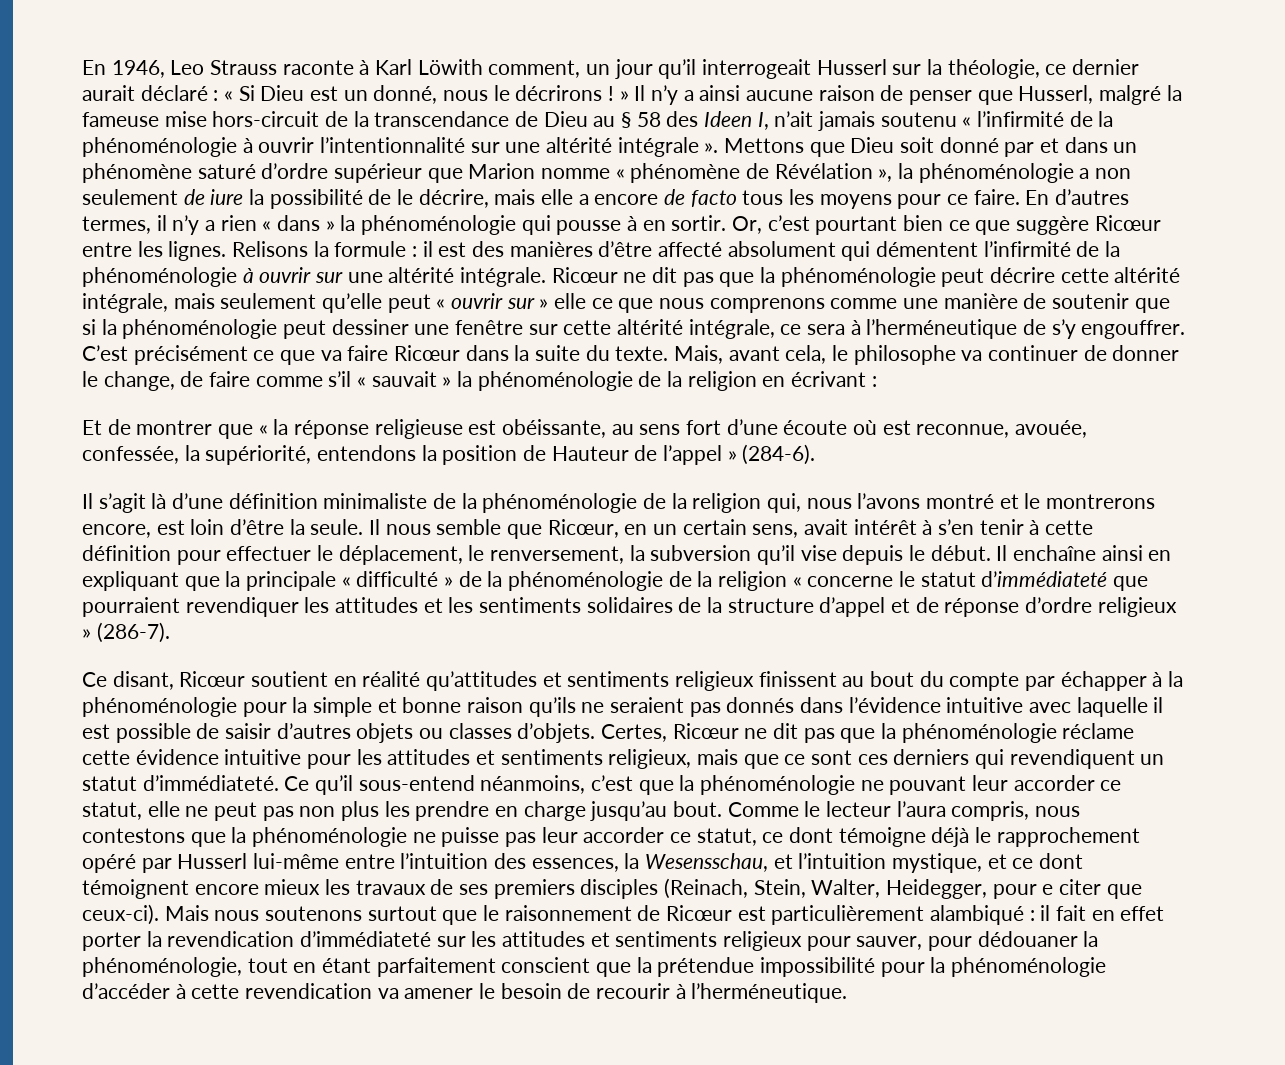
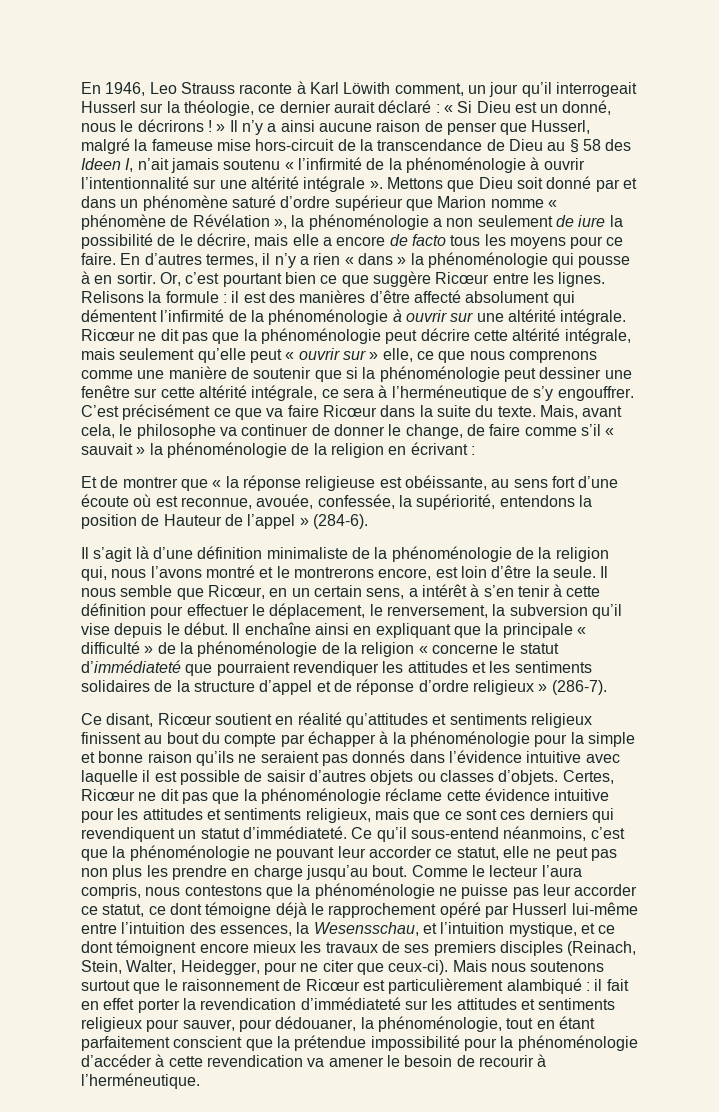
- Ricœur ne dit pas que la phénoménologie peut décrire cette altérité intégrale, mais seulement qu’elle peut « ouvrir sur » elle ce que nous comprenons comme une manière de soutenir que si la phénoménologie peut dessiner une fenêtre sur cette altérité intégrale, ce sera à l’herméneutique de s’y engouffrer.
+ Ricœur ne dit pas que la phénoménologie peut décrire cette altérité intégrale, mais seulement qu’elle peut « ouvrir sur » elle, ce que nous comprenons comme une manière de soutenir que si la phénoménologie peut dessiner une fenêtre sur cette altérité intégrale, ce sera à l’herméneutique de s’y engouffrer.
- Il nous semble que Ricœur, en un certain sens, avait intérêt à s’en tenir à cette définition pour effectuer le déplacement, le renversement, la subversion qu’il vise depuis le début.
+ Il nous semble que Ricœur, en un certain sens, a intérêt à s’en tenir à cette définition pour effectuer le déplacement, le renversement, la subversion qu’il vise depuis le début.
- Comme le lecteur l’aura compris, nous contestons que la phénoménologie ne puisse pas leur accorder ce statut, ce dont témoigne déjà le rapprochement opéré par Husserl lui-même entre l’intuition des essences, la Wesensschau, et l’intuition mystique, et ce dont témoignent encore mieux les travaux de ses premiers disciples (Reinach, Stein, Walter, Heidegger, pour e citer que ceux-ci).
+ Comme le lecteur l’aura compris, nous contestons que la phénoménologie ne puisse pas leur accorder ce statut, ce dont témoigne déjà le rapprochement opéré par Husserl lui-même entre l’intuition des essences, la Wesensschau, et l’intuition mystique, et ce dont témoignent encore mieux les travaux de ses premiers disciples (Reinach, Stein, Walter, Heidegger, pour ne citer que ceux-ci).
- Mais nous soutenons surtout que le raisonnement de Ricœur est particulièrement alambiqué : il fait en effet porter la revendication d’immédiateté sur les attitudes et sentiments religieux pour sauver, pour dédouaner la phénoménologie, tout en étant parfaitement conscient que la prétendue impossibilité pour la phénoménologie d’accéder à cette revendication va amener le besoin de recourir à l’herméneutique.
+ Mais nous soutenons surtout que le raisonnement de Ricœur est particulièrement alambiqué : il fait en effet porter la revendication d’immédiateté sur les attitudes et sentiments religieux pour sauver, pour dédouaner, la phénoménologie, tout en étant parfaitement conscient que la prétendue impossibilité pour la phénoménologie d’accéder à cette revendication va amener le besoin de recourir à l’herméneutique.

